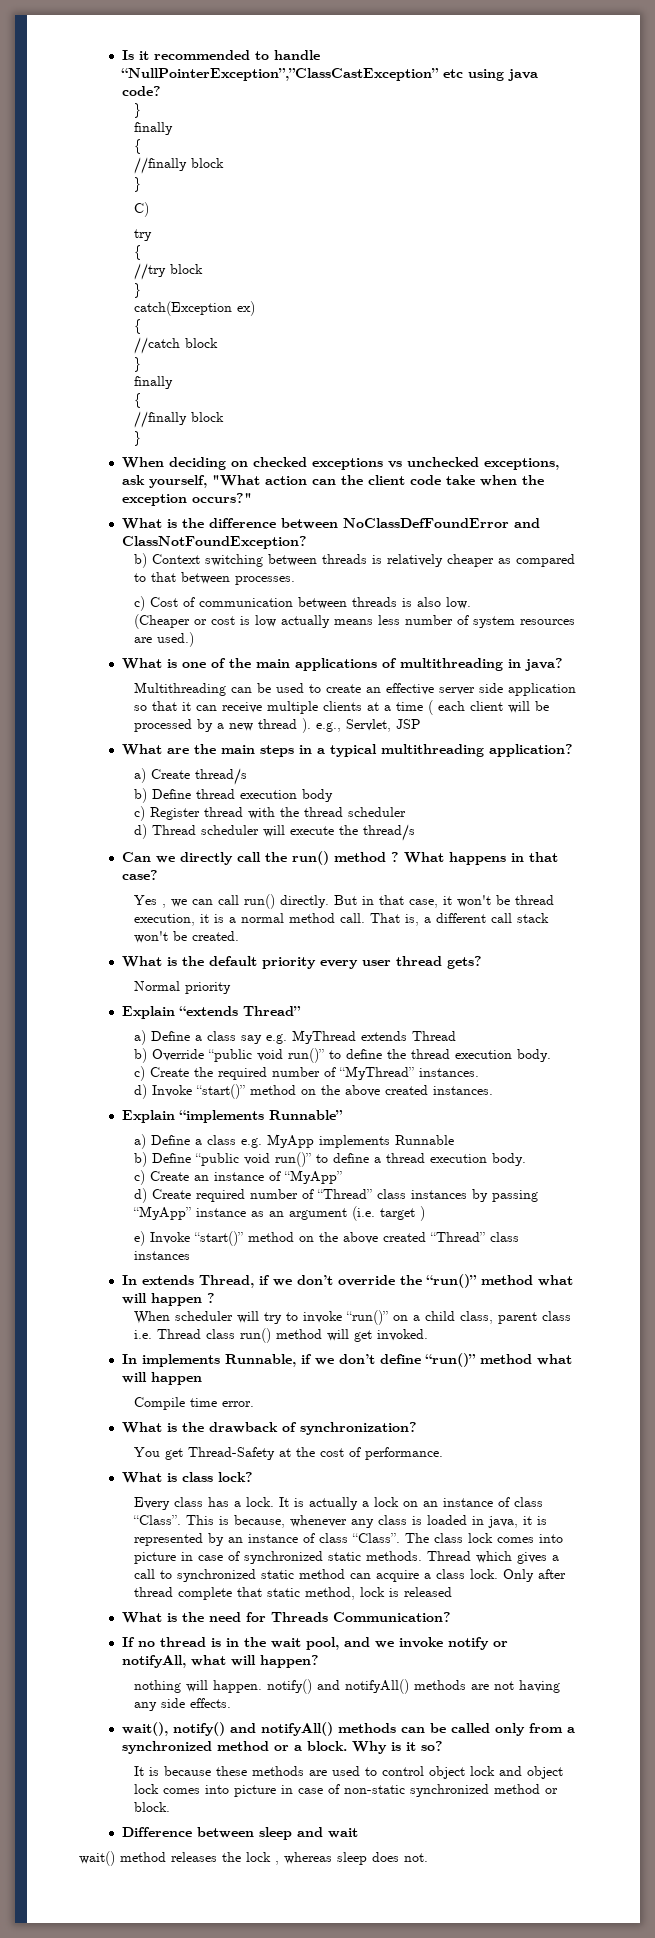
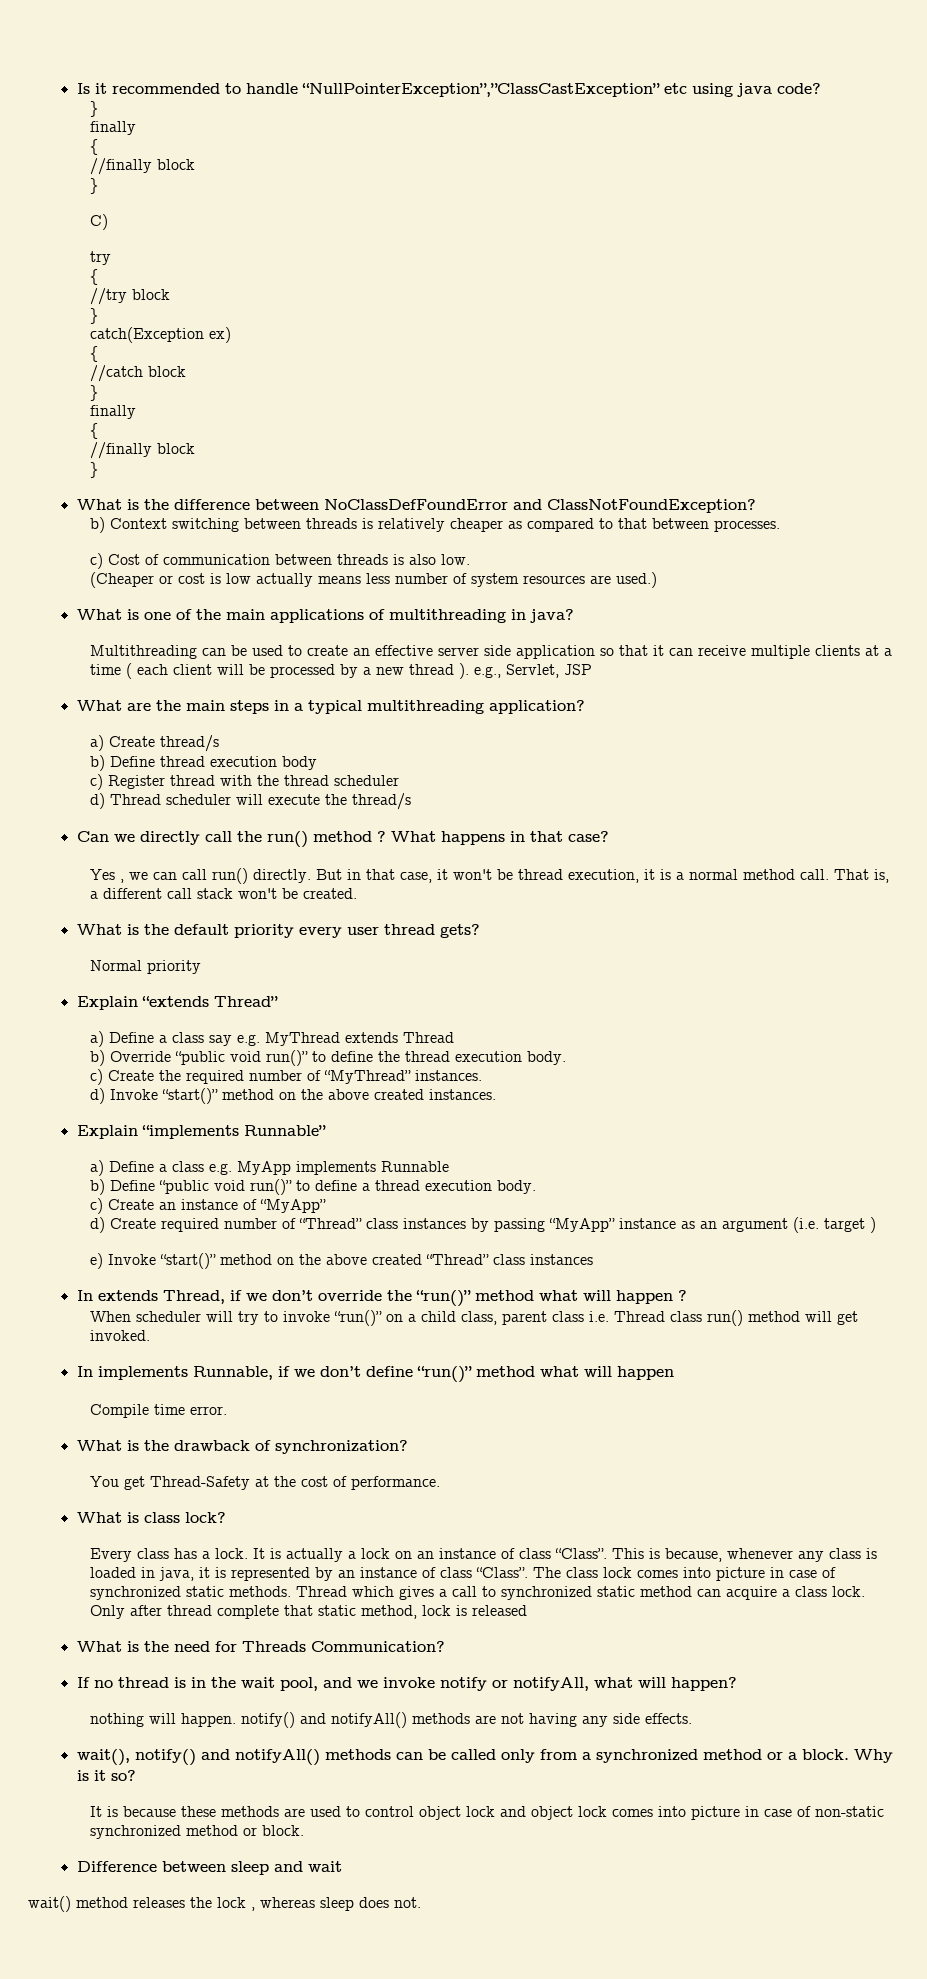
- When deciding on checked exceptions vs unchecked exceptions, ask yourself, "What action can the client code take when the exception occurs?"

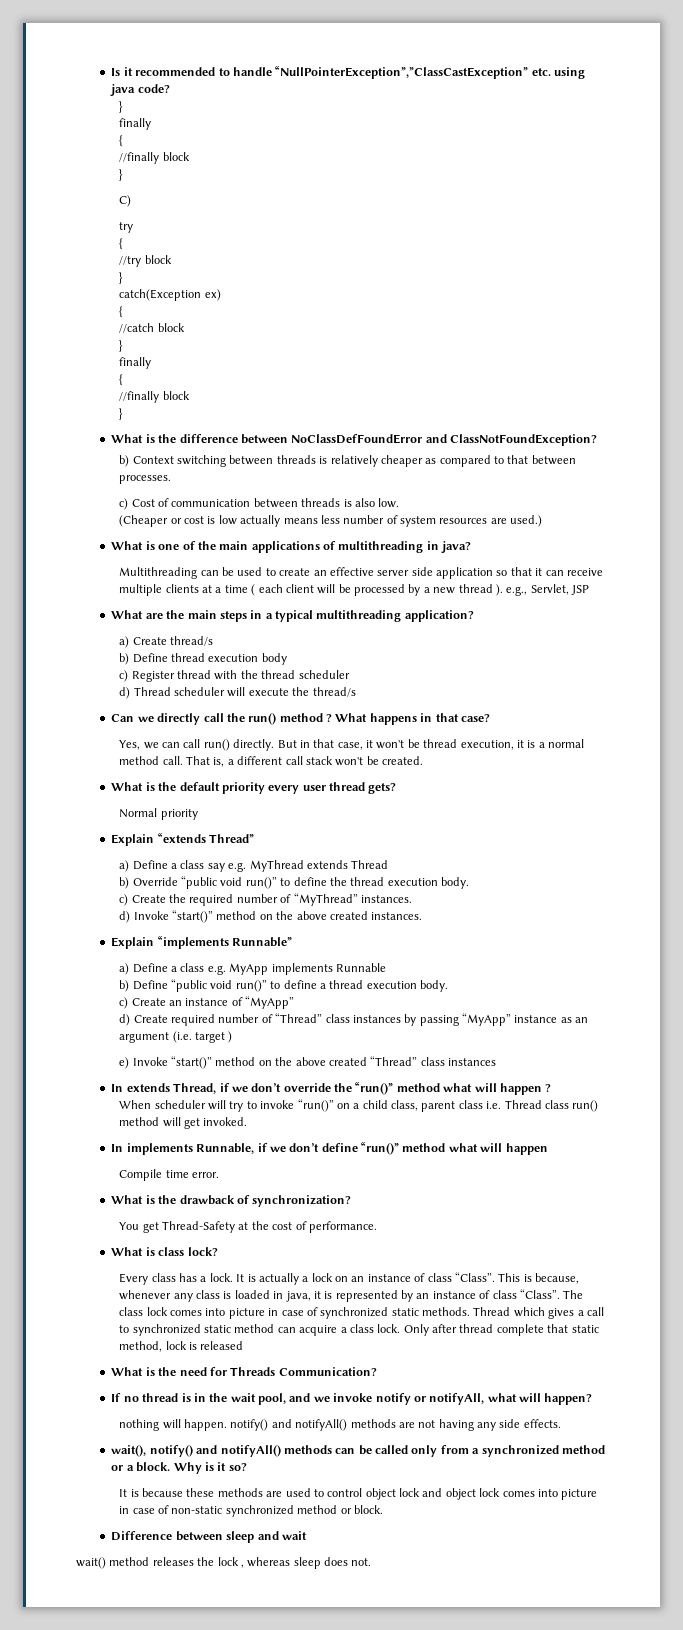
- Is it recommended to handle “NullPointerException”,”ClassCastException” etc using java code?
+ Is it recommended to handle “NullPointerException”,”ClassCastException” etc. using java code?
- Yes , we can call run() directly.
+ Yes, we can call run() directly.

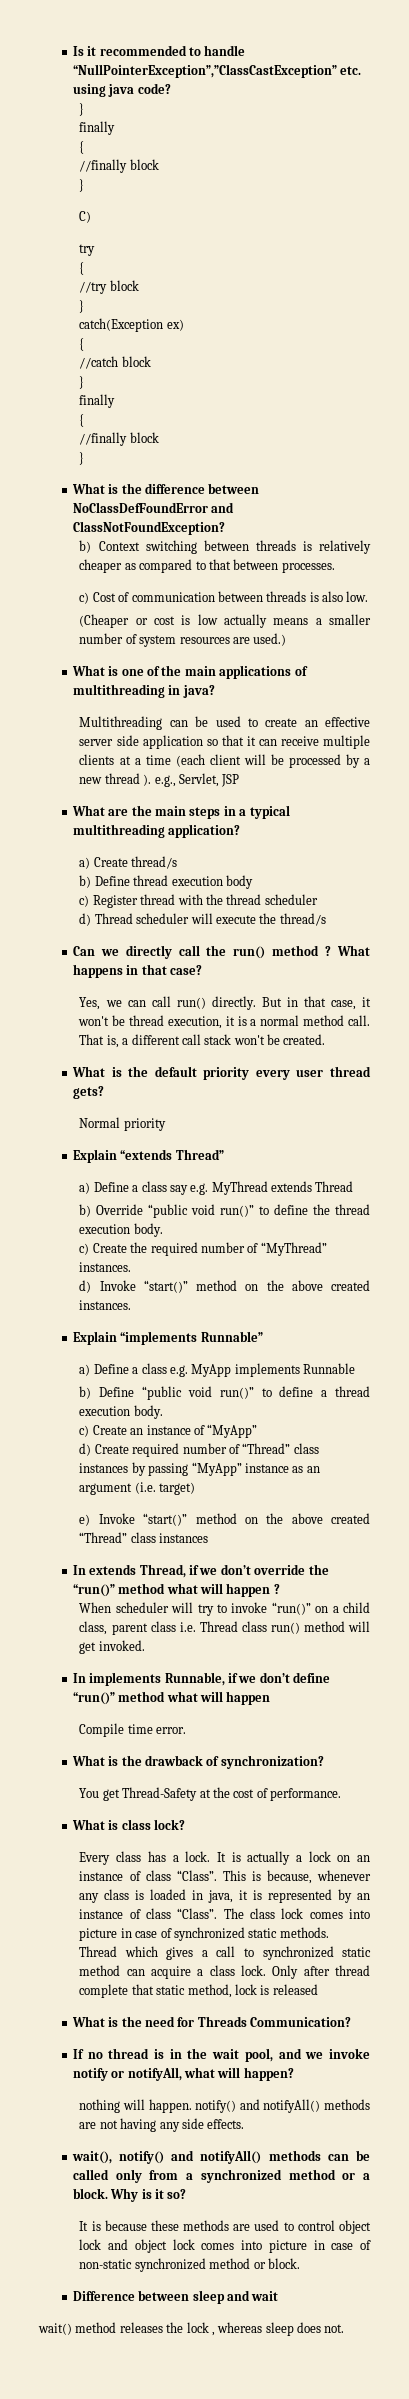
- (Cheaper or cost is low actually means less number of system resources are used.)
+ (Cheaper or cost is low actually means a smaller number of system resources are used.)
- Multithreading can be used to create an effective server side application so that it can receive multiple clients at a time ( each client will be processed by a new thread ). e.g., Servlet, JSP
+ Multithreading can be used to create an effective server side application so that it can receive multiple clients at a time (each client will be processed by a new thread ). e.g., Servlet, JSP
- d) Create required number of “Thread” class instances by passing “MyApp” instance as an argument (i.e. target )
+ d) Create required number of “Thread” class instances by passing “MyApp” instance as an argument (i.e. target)

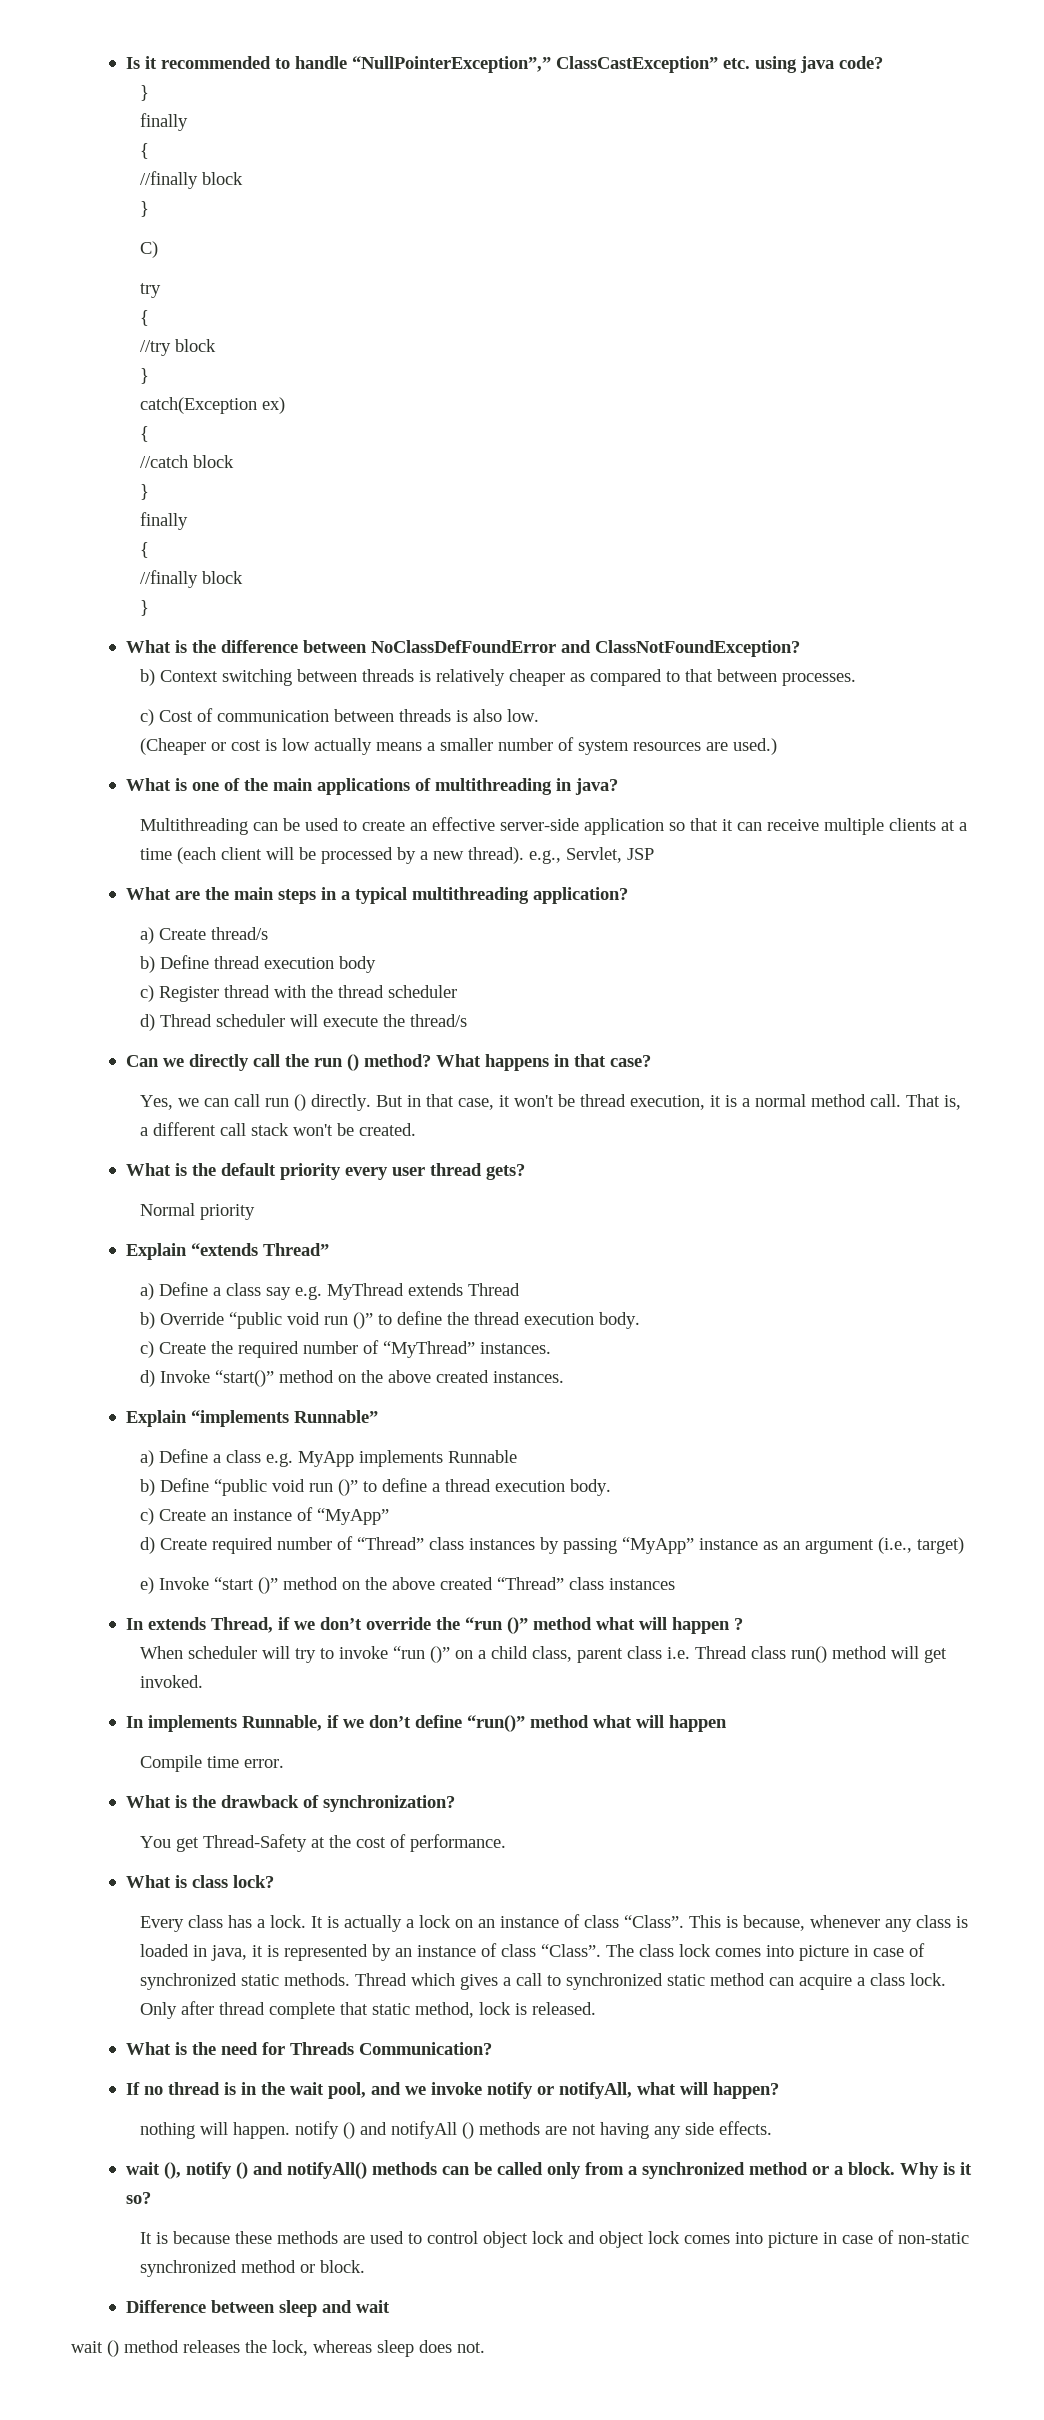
- Is it recommended to handle “NullPointerException”,”ClassCastException” etc. using java code?
+ Is it recommended to handle “NullPointerException”,” ClassCastException” etc. using java code?
- Multithreading can be used to create an effective server side application so that it can receive multiple clients at a time (each client will be processed by a new thread ). e.g., Servlet, JSP
+ Multithreading can be used to create an effective server-side application so that it can receive multiple clients at a time (each client will be processed by a new thread). e.g., Servlet, JSP
- Can we directly call the run() method ?
+ Can we directly call the run () method?
- Yes, we can call run() directly.
+ Yes, we can call run () directly.
- b) Override “public void run()” to define the thread execution body.
+ b) Override “public void run ()” to define the thread execution body.
- b) Define “public void run()” to define a thread execution body.
+ b) Define “public void run ()” to define a thread execution body.
- d) Create required number of “Thread” class instances by passing “MyApp” instance as an argument (i.e. target)
+ d) Create required number of “Thread” class instances by passing “MyApp” instance as an argument (i.e., target)
- e) Invoke “start()” method on the above created “Thread” class instances
+ e) Invoke “start ()” method on the above created “Thread” class instances
- In extends Thread, if we don’t override the “run()” method what will happen ?
+ In extends Thread, if we don’t override the “run ()” method what will happen ?
- When scheduler will try to invoke “run()” on a child class, parent class i.e. Thread class run() method will get invoked.
+ When scheduler will try to invoke “run ()” on a child class, parent class i.e. Thread class run() method will get invoked.
- Only after thread complete that static method, lock is released
+ Only after thread complete that static method, lock is released.
- nothing will happen. notify() and notifyAll() methods are not having any side effects.
+ nothing will happen. notify () and notifyAll () methods are not having any side effects.
- wait(), notify() and notifyAll() methods can be called only from a synchronized method or a block.
+ wait (), notify () and notifyAll() methods can be called only from a synchronized method or a block.
- wait() method releases the lock , whereas sleep does not.
+ wait () method releases the lock, whereas sleep does not.

